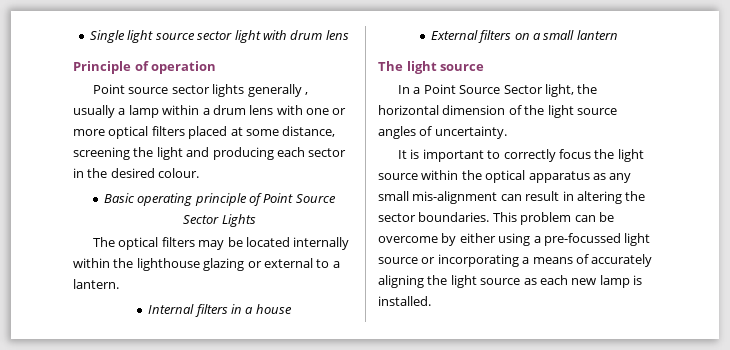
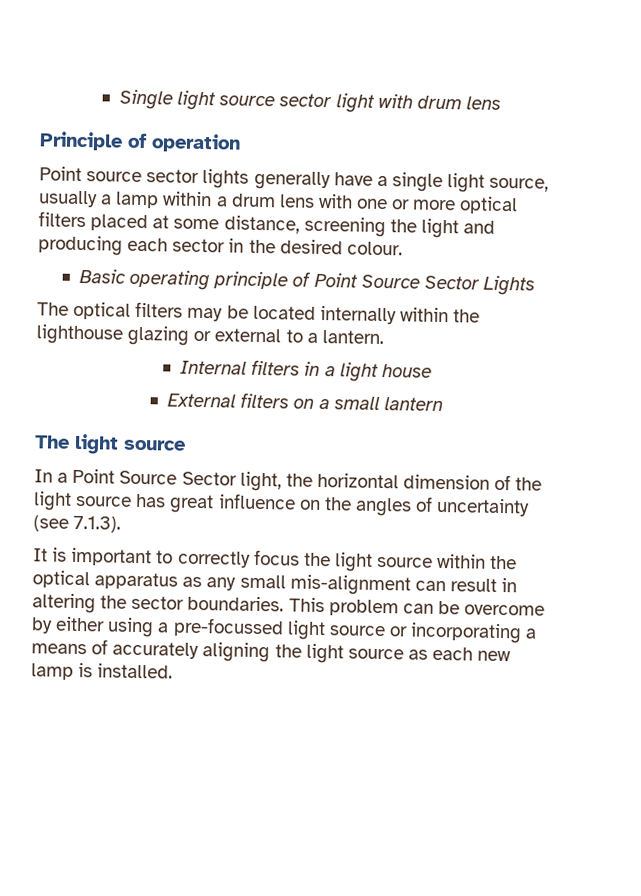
- Point source sector lights generally , usually a lamp within a drum lens with one or more optical filters placed at some distance, screening the light and producing each sector in the desired colour.
+ Point source sector lights generally have a single light source, usually a lamp within a drum lens with one or more optical filters placed at some distance, screening the light and producing each sector in the desired colour.
- Internal filters in a house
+ Internal filters in a light house
- In a Point Source Sector light, the horizontal dimension of the light source angles of uncertainty.
+ In a Point Source Sector light, the horizontal dimension of the light source has great influence on the angles of uncertainty (see 7.1.3).

